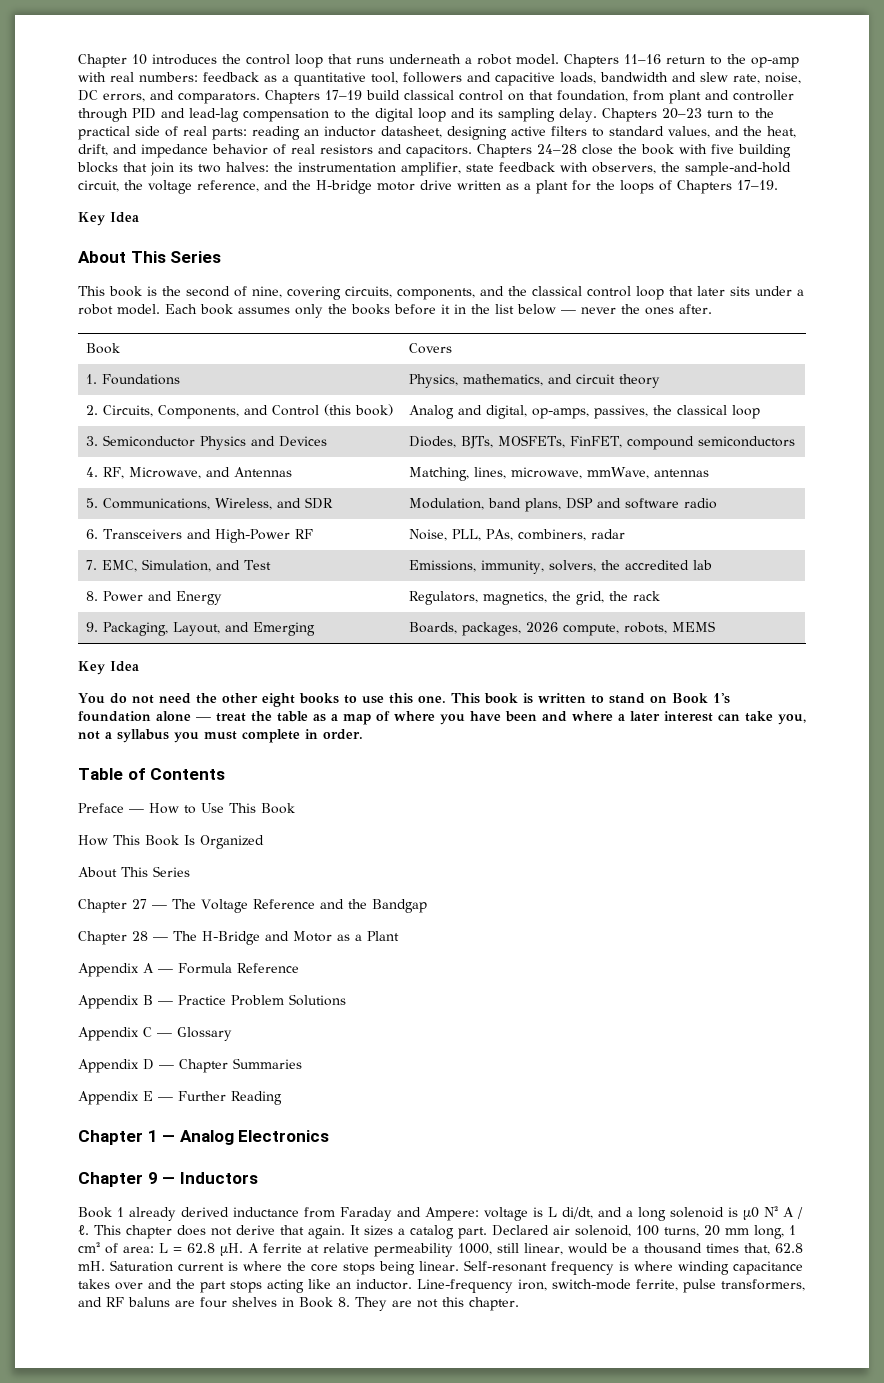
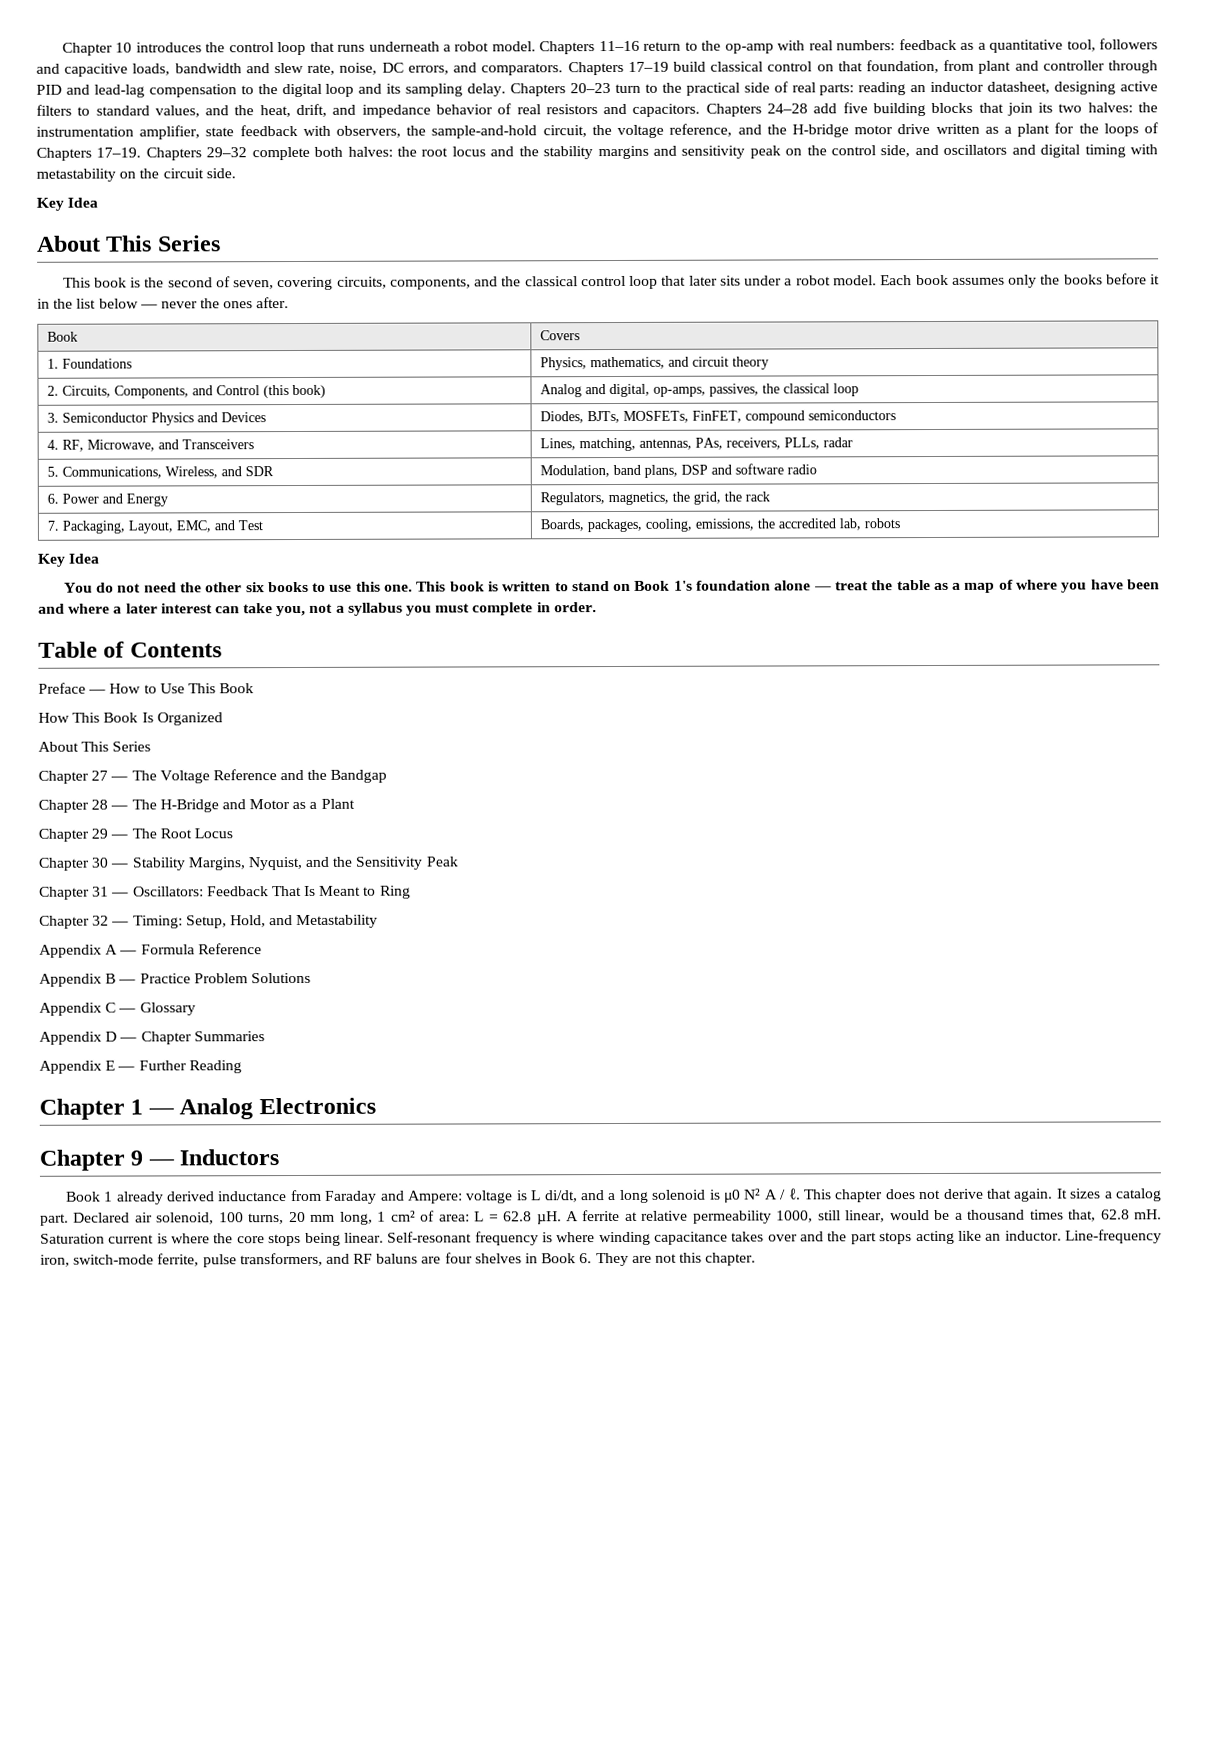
- Chapters 24–28 close the book with five building blocks that join its two halves: the instrumentation amplifier, state feedback with observers, the sample-and-hold circuit, the voltage reference, and the H-bridge motor drive written as a plant for the loops of Chapters 17–19.
+ Chapters 24–28 add five building blocks that join its two halves: the instrumentation amplifier, state feedback with observers, the sample-and-hold circuit, the voltage reference, and the H-bridge motor drive written as a plant for the loops of Chapters 17–19. Chapters 29–32 complete both halves: the root locus and the stability margins and sensitivity peak on the control side, and oscillators and digital timing with metastability on the circuit side.
- This book is the second of nine, covering circuits, components, and the classical control loop that later sits under a robot model.
+ This book is the second of seven, covering circuits, components, and the classical control loop that later sits under a robot model.
- 4. RF, Microwave, and Antennas | Matching, lines, microwave, mmWave, antennas
+ 4. RF, Microwave, and Transceivers | Lines, matching, antennas, PAs, receivers, PLLs, radar
- 6. Transceivers and High-Power RF | Noise, PLL, PAs, combiners, radar
- 7. EMC, Simulation, and Test | Emissions, immunity, solvers, the accredited lab
- 8. Power and Energy | Regulators, magnetics, the grid, the rack
+ 6. Power and Energy | Regulators, magnetics, the grid, the rack
- 9. Packaging, Layout, and Emerging | Boards, packages, 2026 compute, robots, MEMS
+ 7. Packaging, Layout, EMC, and Test | Boards, packages, cooling, emissions, the accredited lab, robots
- You do not need the other eight books to use this one.
+ You do not need the other six books to use this one.
+ Chapter 29 — The Root Locus
+ Chapter 30 — Stability Margins, Nyquist, and the Sensitivity Peak
+ Chapter 31 — Oscillators: Feedback That Is Meant to Ring
+ Chapter 32 — Timing: Setup, Hold, and Metastability
- Line-frequency iron, switch-mode ferrite, pulse transformers, and RF baluns are four shelves in Book 8. They are not this chapter.
+ Line-frequency iron, switch-mode ferrite, pulse transformers, and RF baluns are four shelves in Book 6. They are not this chapter.

